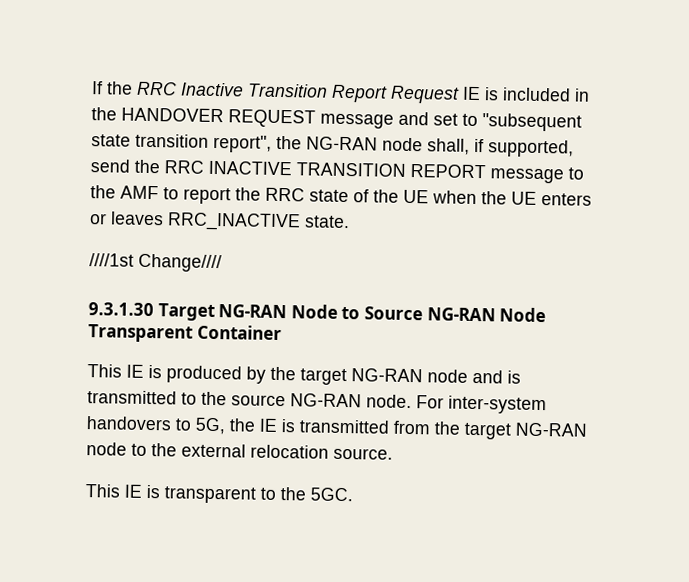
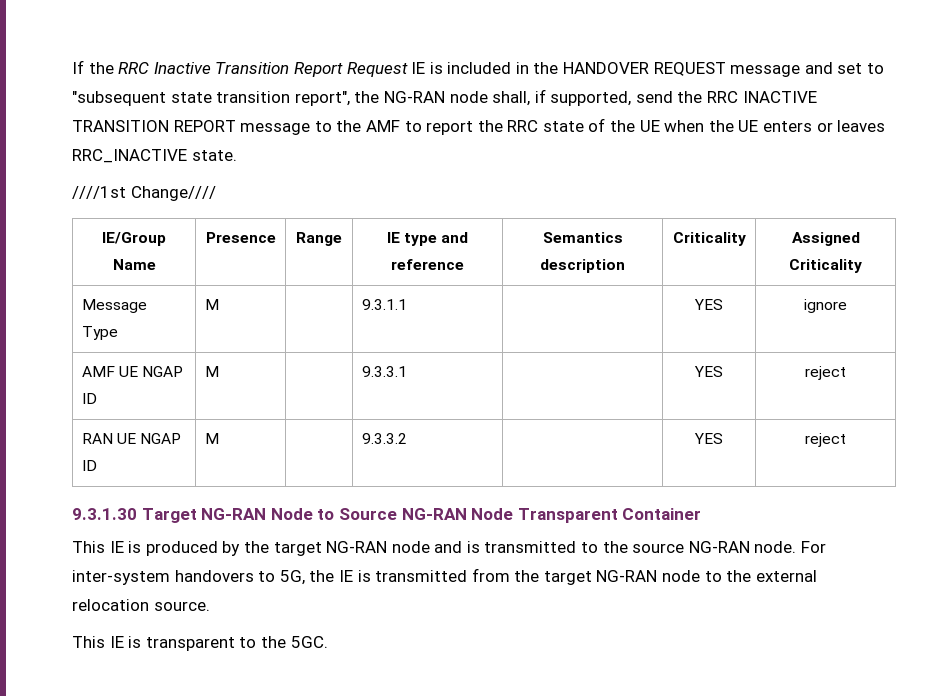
+ IE/Group Name | Presence | Range | IE type and reference | Semantics description | Criticality | Assigned Criticality
+ Message Type | M | | 9.3.1.1 | | YES | ignore
+ AMF UE NGAP ID | M | | 9.3.3.1 | | YES | reject
+ RAN UE NGAP ID | M | | 9.3.3.2 | | YES | reject

